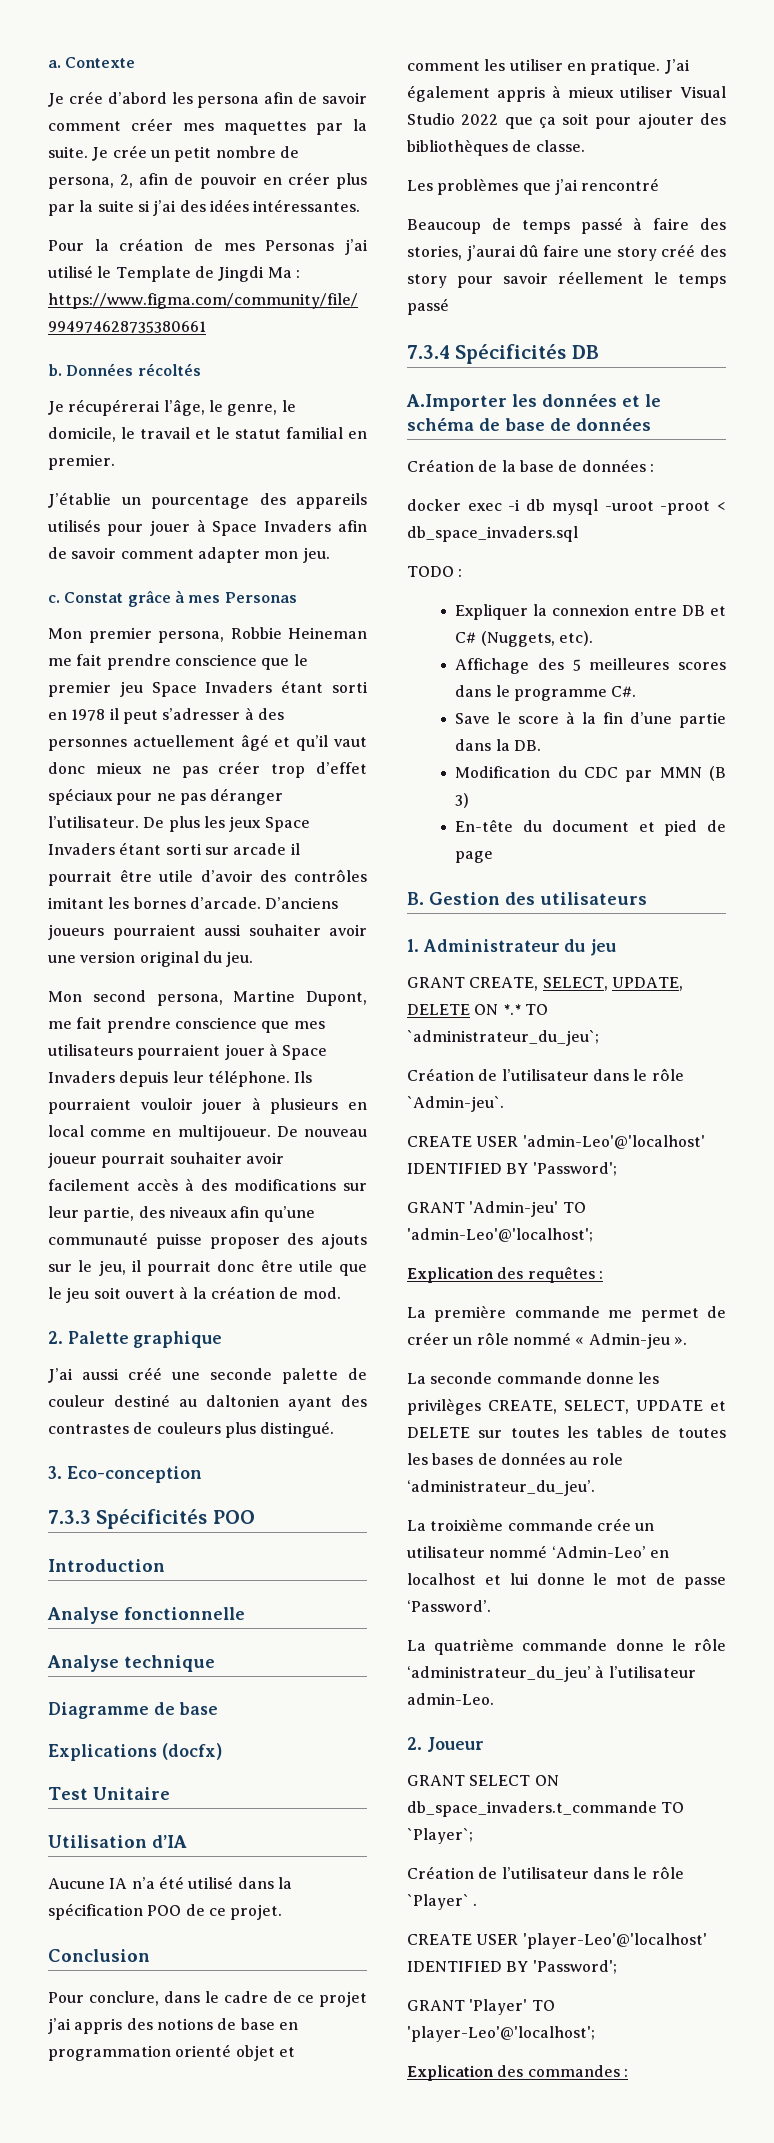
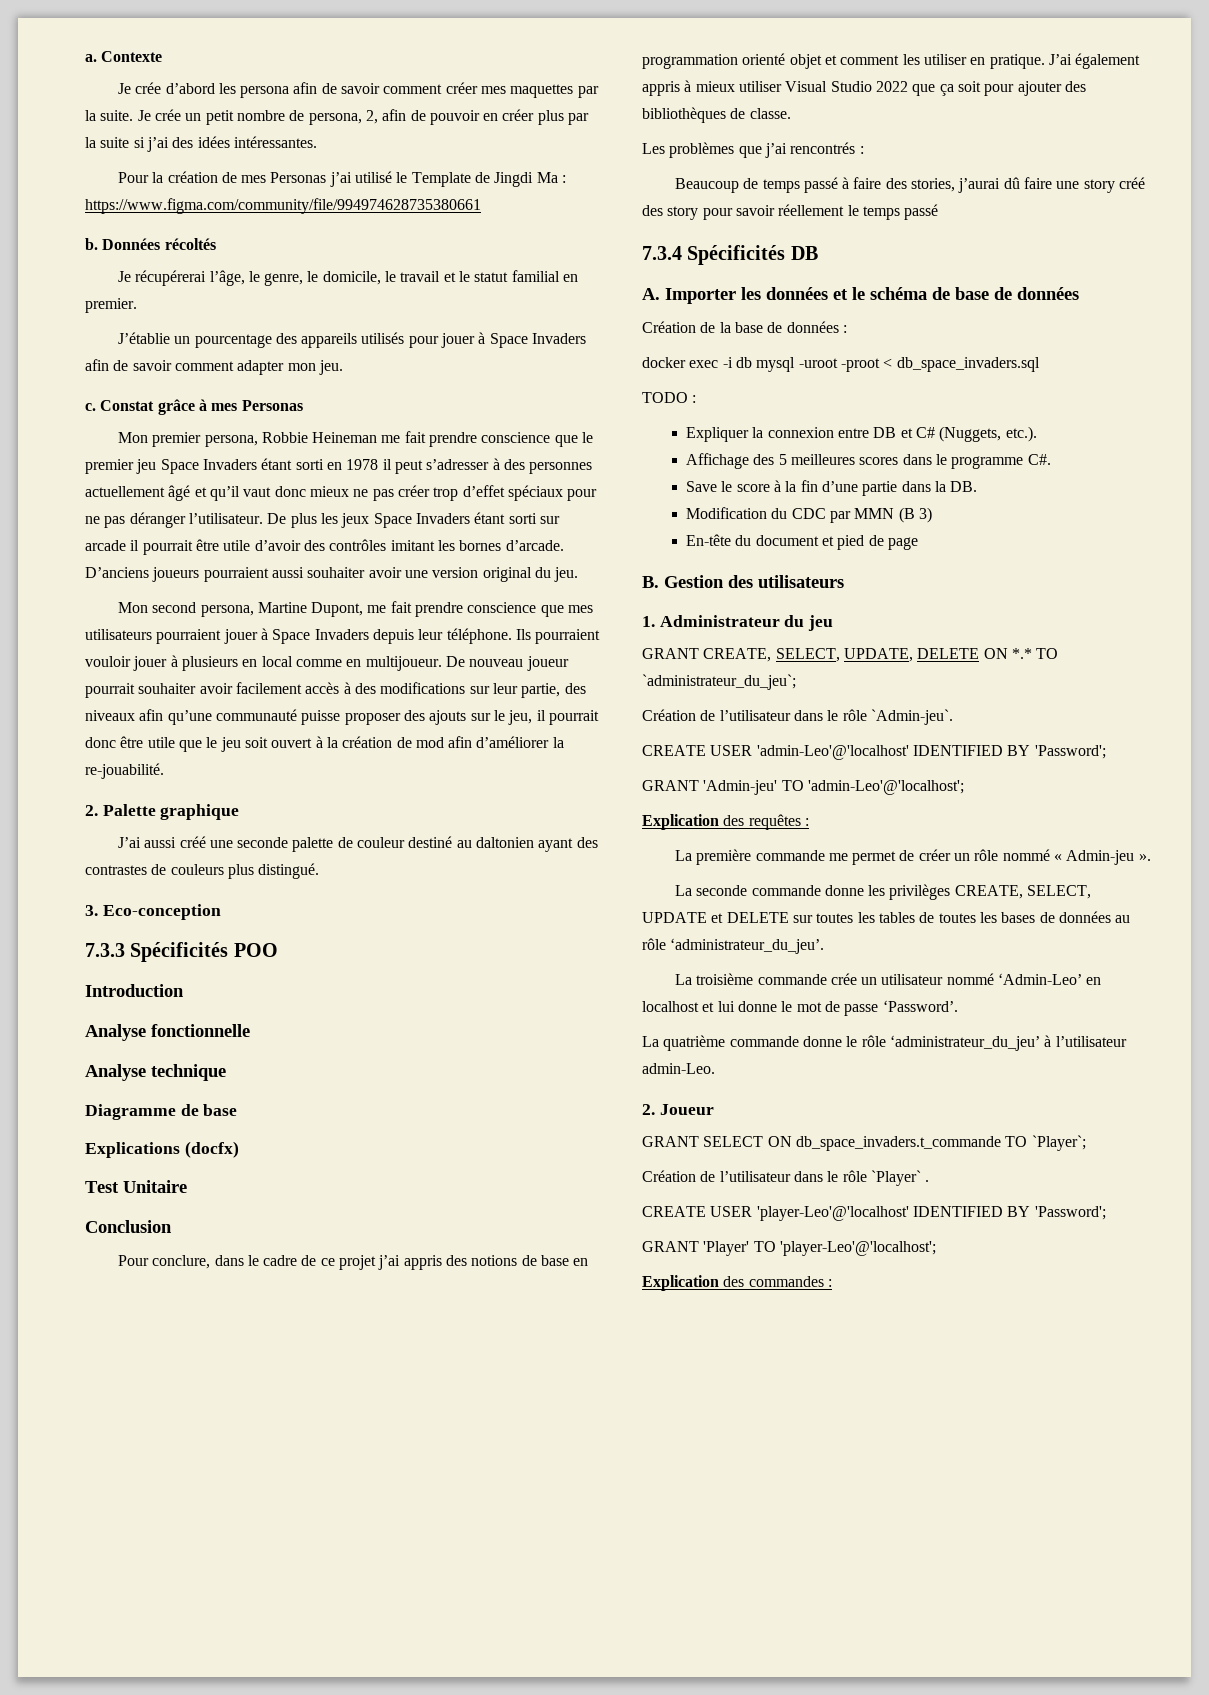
- De nouveau joueur pourrait souhaiter avoir facilement accès à des modifications sur leur partie, des niveaux afin qu’une communauté puisse proposer des ajouts sur le jeu, il pourrait donc être utile que le jeu soit ouvert à la création de mod.
+ De nouveau joueur pourrait souhaiter avoir facilement accès à des modifications sur leur partie, des niveaux afin qu’une communauté puisse proposer des ajouts sur le jeu, il pourrait donc être utile que le jeu soit ouvert à la création de mod afin d’améliorer la re-jouabilité.
- Utilisation d’IA
- Aucune IA n’a été utilisé dans la spécification POO de ce projet.
- Les problèmes que j’ai rencontré
+ Les problèmes que j’ai rencontrés :
- A.Importer les données et le schéma de base de données
+ A. Importer les données et le schéma de base de données
- Expliquer la connexion entre DB et C# (Nuggets, etc).
+ Expliquer la connexion entre DB et C# (Nuggets, etc.).
- La seconde commande donne les privilèges CREATE, SELECT, UPDATE et DELETE sur toutes les tables de toutes les bases de données au role ‘administrateur_du_jeu’.
+ La seconde commande donne les privilèges CREATE, SELECT, UPDATE et DELETE sur toutes les tables de toutes les bases de données au rôle ‘administrateur_du_jeu’.
- La troixième commande crée un utilisateur nommé ‘Admin-Leo’ en localhost et lui donne le mot de passe ‘Password’.
+ La troisième commande crée un utilisateur nommé ‘Admin-Leo’ en localhost et lui donne le mot de passe ‘Password’.

